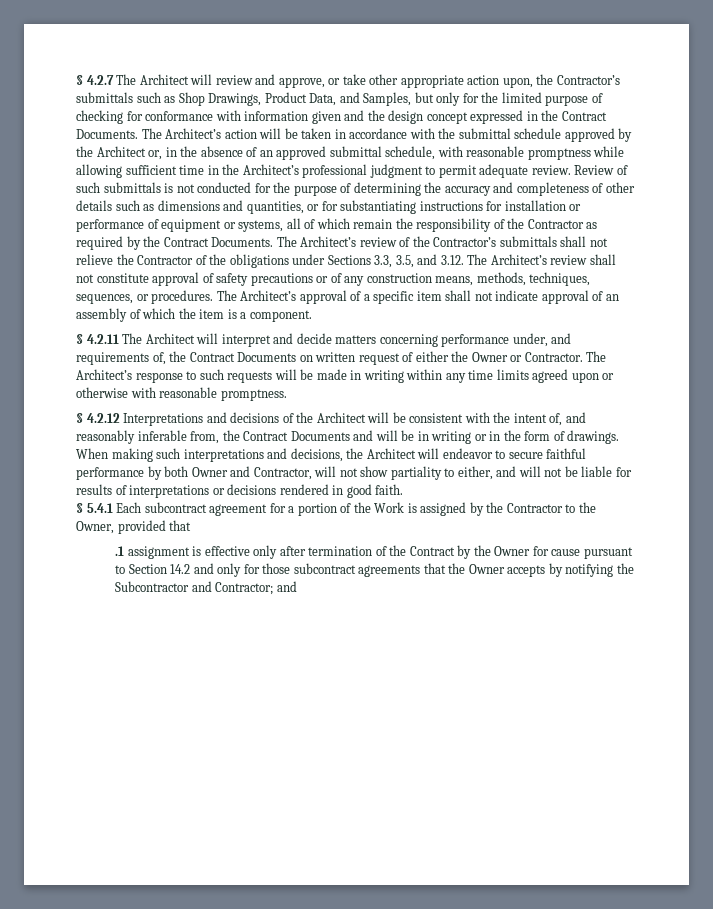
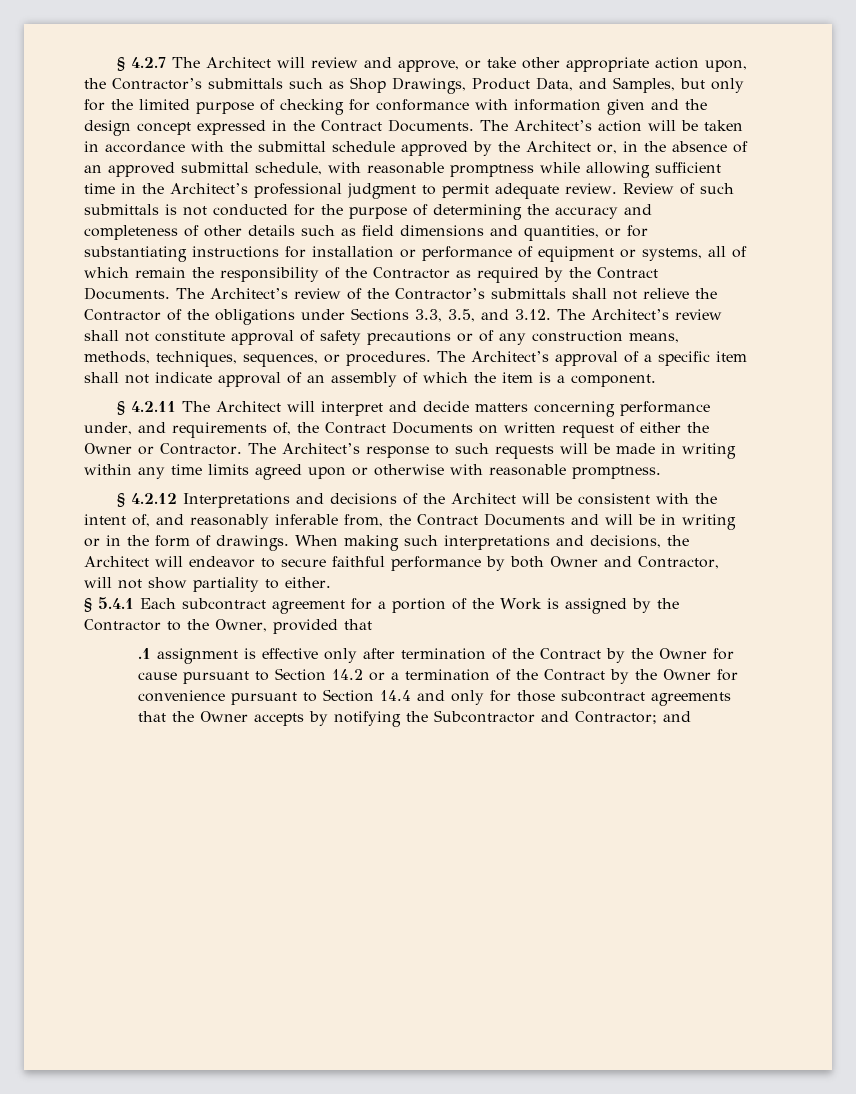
- Review of such submittals is not conducted for the purpose of determining the accuracy and completeness of other details such as dimensions and quantities, or for substantiating instructions for installation or performance of equipment or systems, all of which remain the responsibility of the Contractor as required by the Contract Documents.
+ Review of such submittals is not conducted for the purpose of determining the accuracy and completeness of other details such as field dimensions and quantities, or for substantiating instructions for installation or performance of equipment or systems, all of which remain the responsibility of the Contractor as required by the Contract Documents.
- When making such interpretations and decisions, the Architect will endeavor to secure faithful performance by both Owner and Contractor, will not show partiality to either, and will not be liable for results of interpretations or decisions rendered in good faith.
+ When making such interpretations and decisions, the Architect will endeavor to secure faithful performance by both Owner and Contractor, will not show partiality to either.
- .1 assignment is effective only after termination of the Contract by the Owner for cause pursuant to Section 14.2 and only for those subcontract agreements that the Owner accepts by notifying the Subcontractor and Contractor; and
+ .1 assignment is effective only after termination of the Contract by the Owner for cause pursuant to Section 14.2 or a termination of the Contract by the Owner for convenience pursuant to Section 14.4 and only for those subcontract agreements that the Owner accepts by notifying the Subcontractor and Contractor; and

